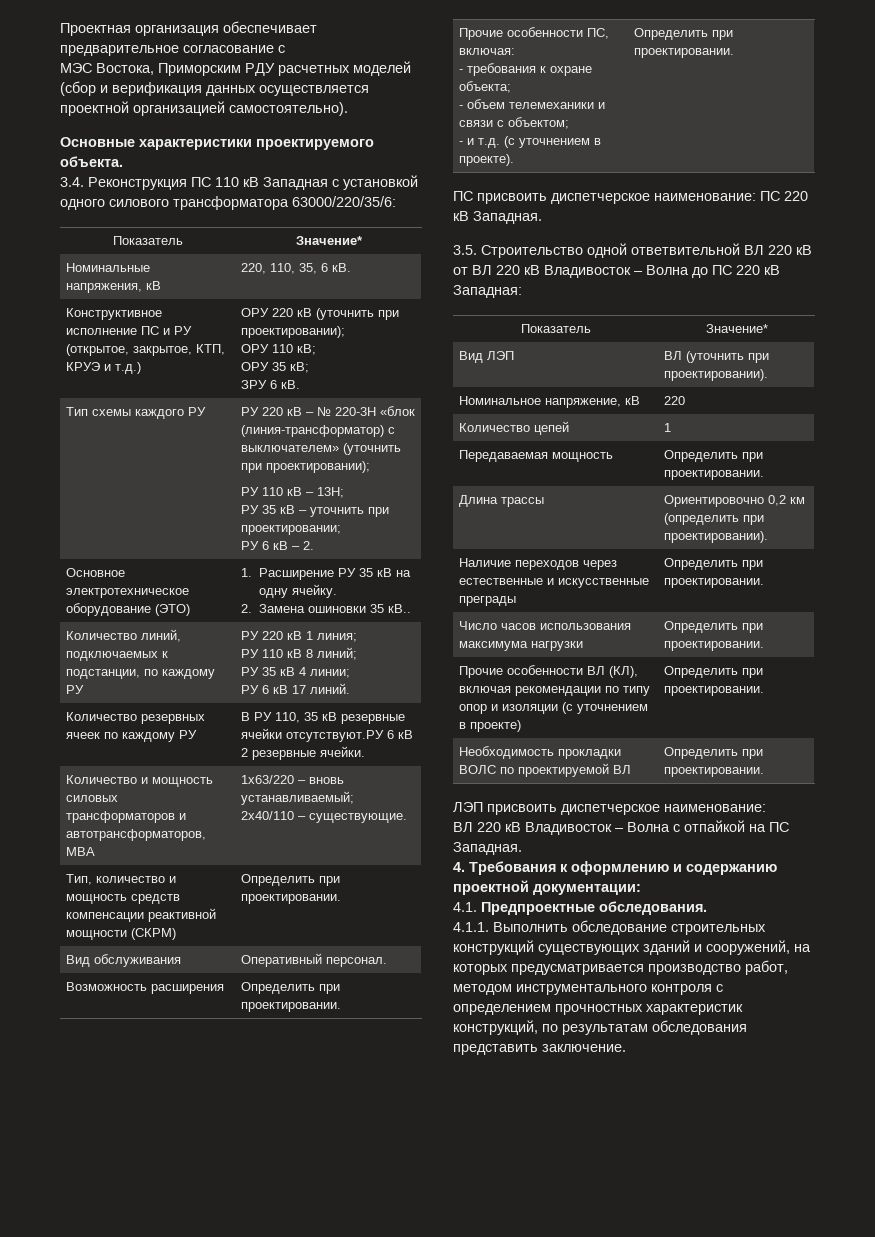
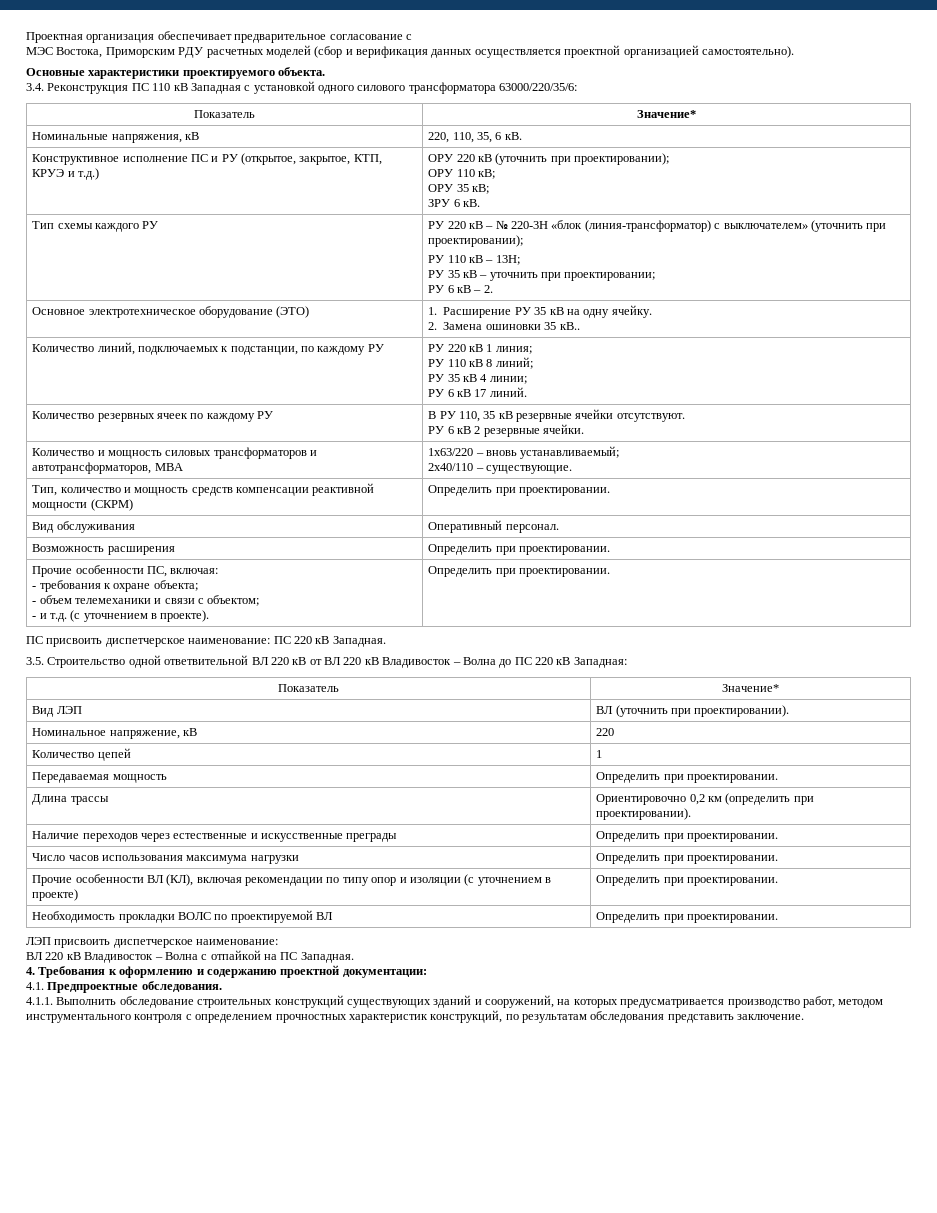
- Количество резервных ячеек по каждому РУ | В РУ 110, 35 кВ резервные ячейки отсутствуют.РУ 6 кВ 2 резервные ячейки.
+ Количество резервных ячеек по каждому РУ | В РУ 110, 35 кВ резервные ячейки отсутствуют.
+ РУ 6 кВ 2 резервные ячейки.

